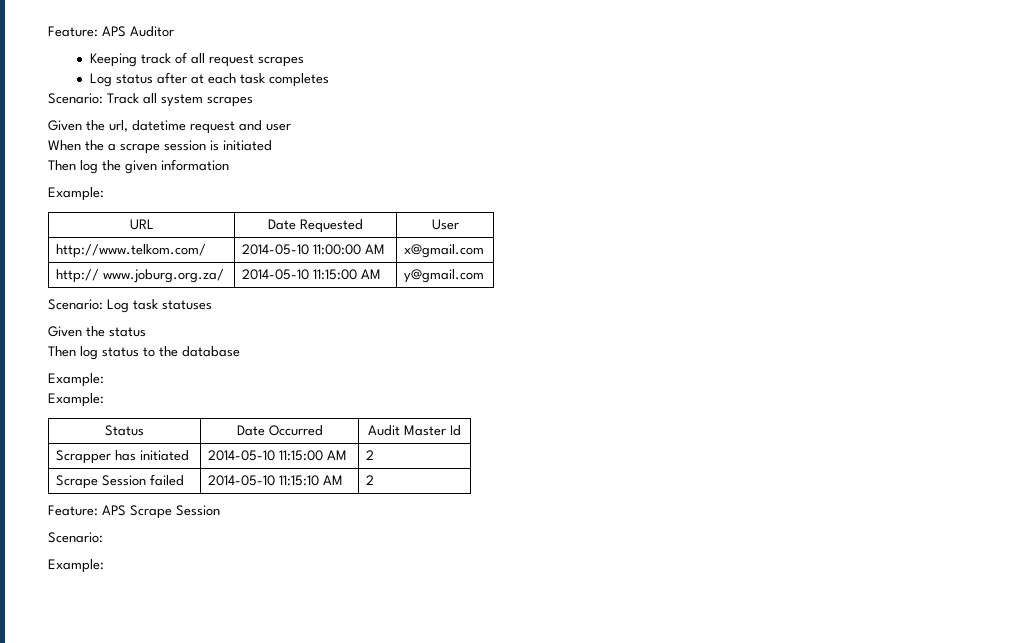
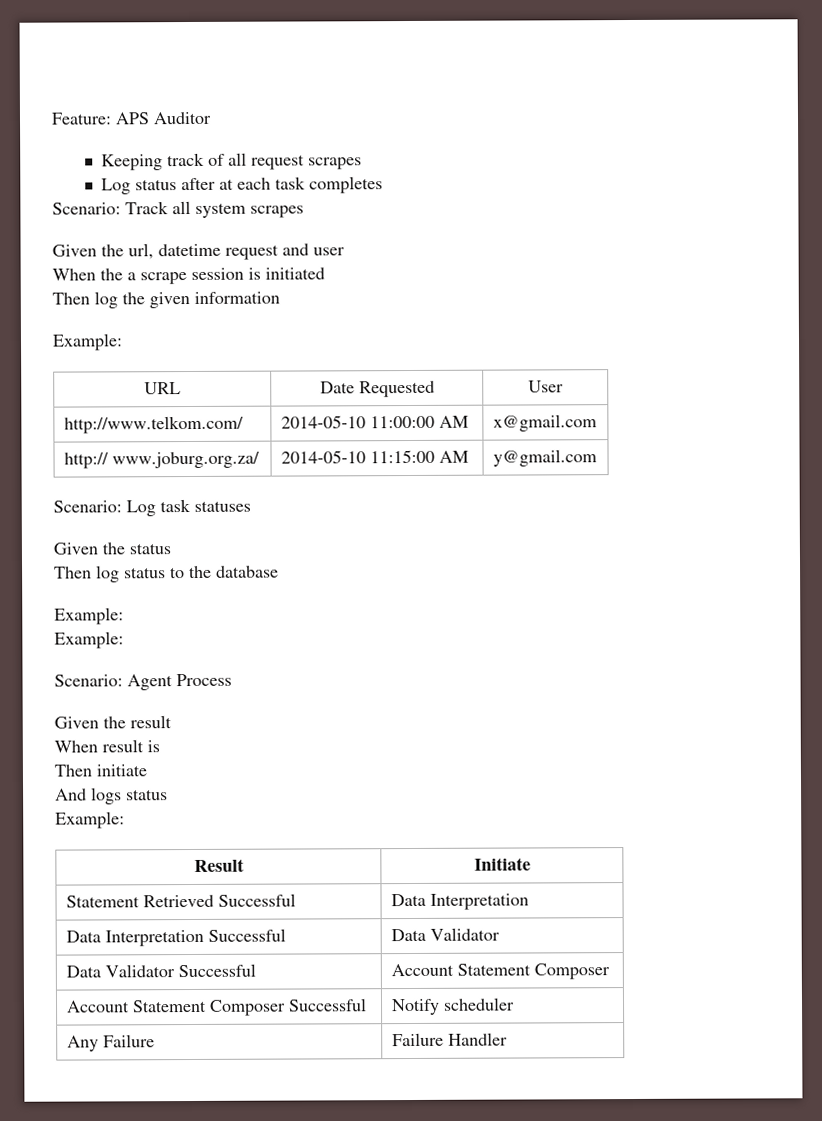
- Status | Date Occurred | Audit Master Id
- Scrapper has initiated | 2014-05-10 11:15:00 AM | 2
- Scrape Session failed | 2014-05-10 11:15:10 AM | 2
- Feature: APS Scrape Session
- Scenario:
+ Scenario: Agent Process
+ Given the result
+ When result is
+ Then initiate
+ And logs status
  Example:
+ Result | Initiate
+ Statement Retrieved Successful | Data Interpretation
+ Data Interpretation Successful | Data Validator
+ Data Validator Successful | Account Statement Composer
+ Account Statement Composer Successful | Notify scheduler
+ Any Failure | Failure Handler

